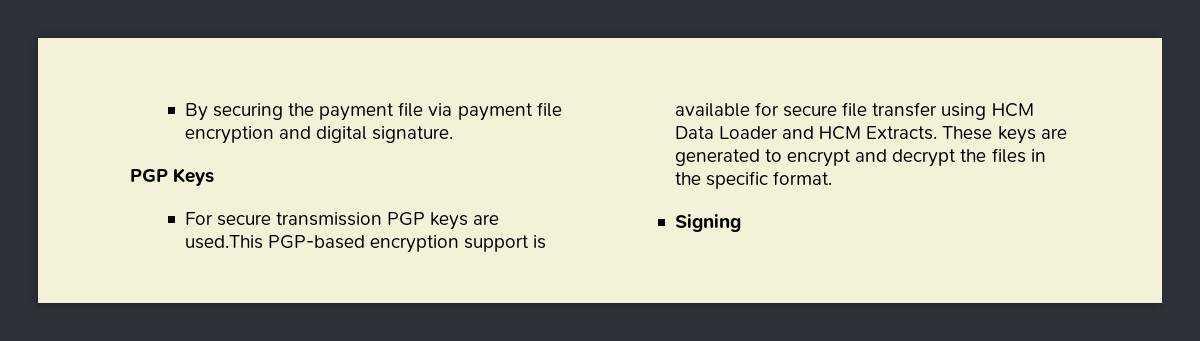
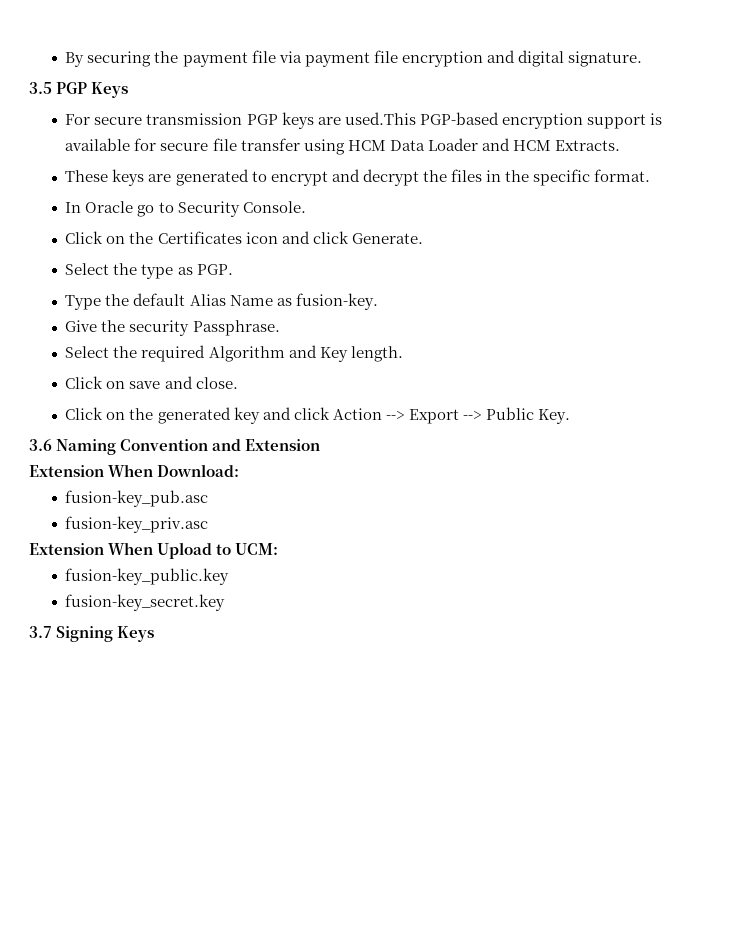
- PGP Keys
+ 3.5 PGP Keys
- For secure transmission PGP keys are used.This PGP-based encryption support is available for secure file transfer using HCM Data Loader and HCM Extracts. These keys are generated to encrypt and decrypt the files in the specific format.
+ For secure transmission PGP keys are used.This PGP-based encryption support is available for secure file transfer using HCM Data Loader and HCM Extracts.
+ These keys are generated to encrypt and decrypt the files in the specific format.
- Signing
+ In Oracle go to Security Console.
+ Click on the Certificates icon and click Generate.
+ Select the type as PGP.
+ Type the default Alias Name as fusion-key.
+ Give the security Passphrase.
+ Select the required Algorithm and Key length.
+ Click on save and close.
+ Click on the generated key and click Action --> Export --> Public Key.
+ 3.6 Naming Convention and Extension
+ Extension When Download:
+ fusion-key_pub.asc
+ fusion-key_priv.asc
+ Extension When Upload to UCM:
+ fusion-key_public.key
+ fusion-key_secret.key
+ 3.7 Signing Keys

